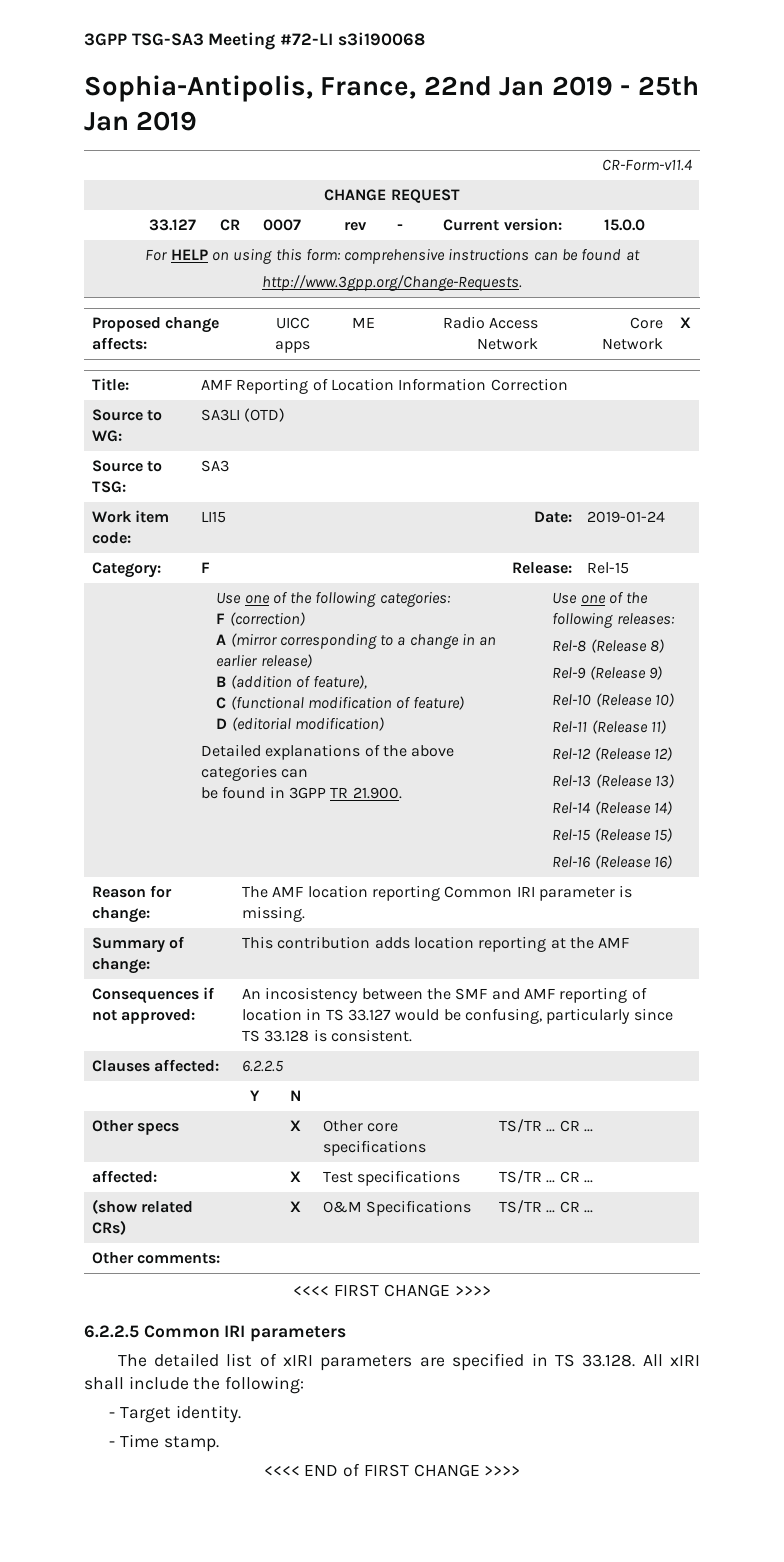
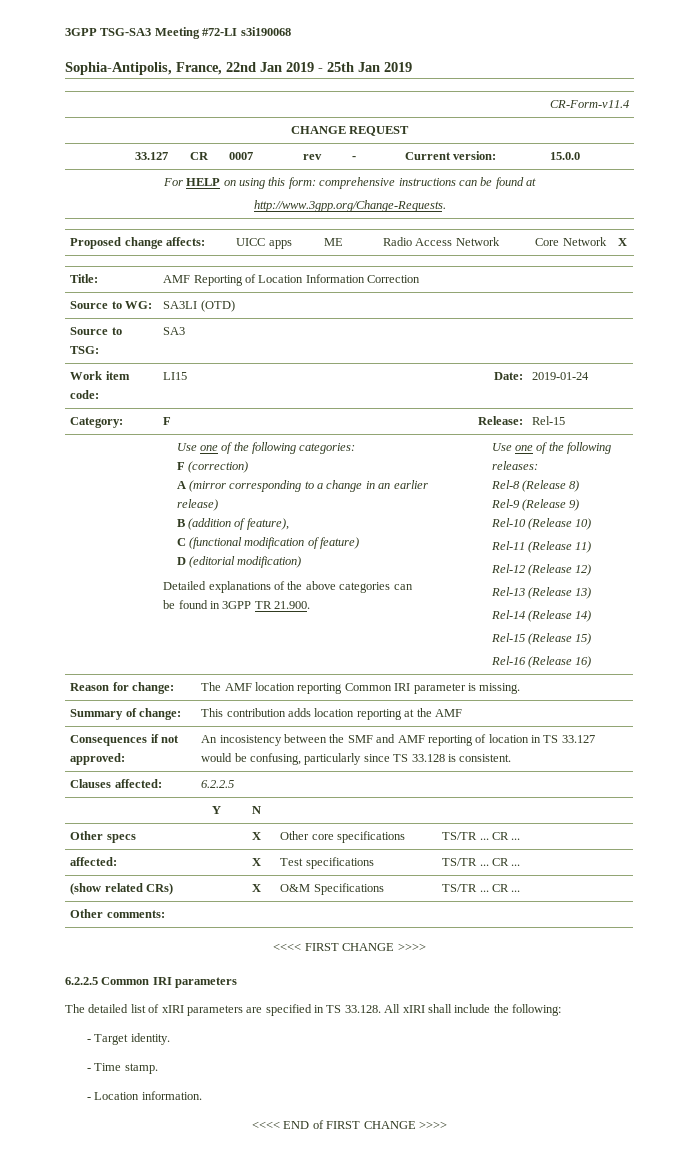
+ - Location information.

